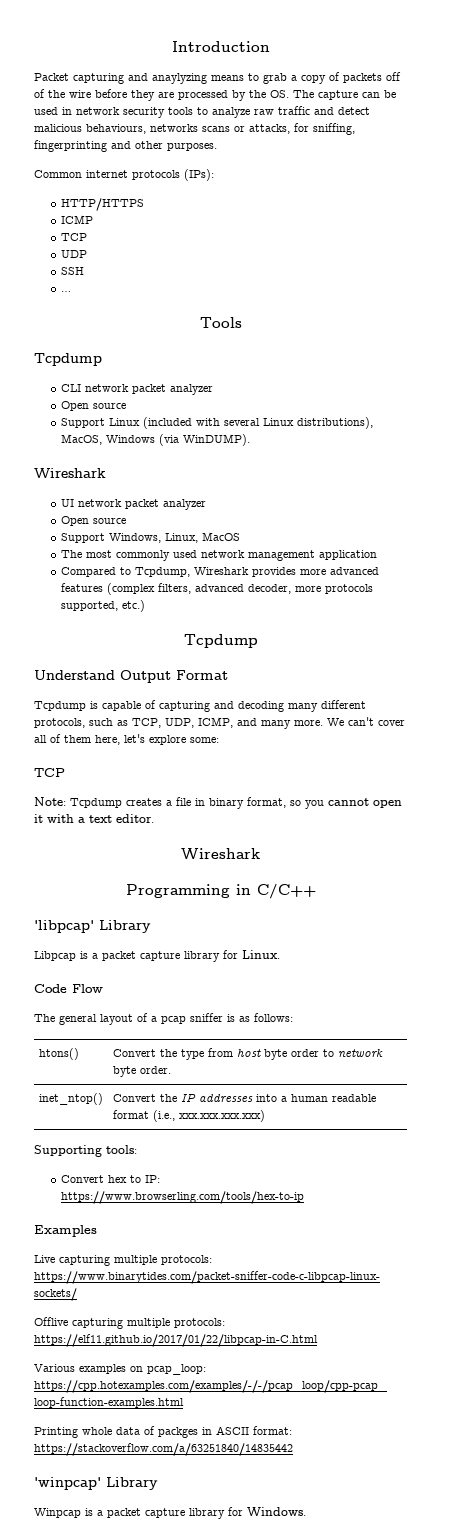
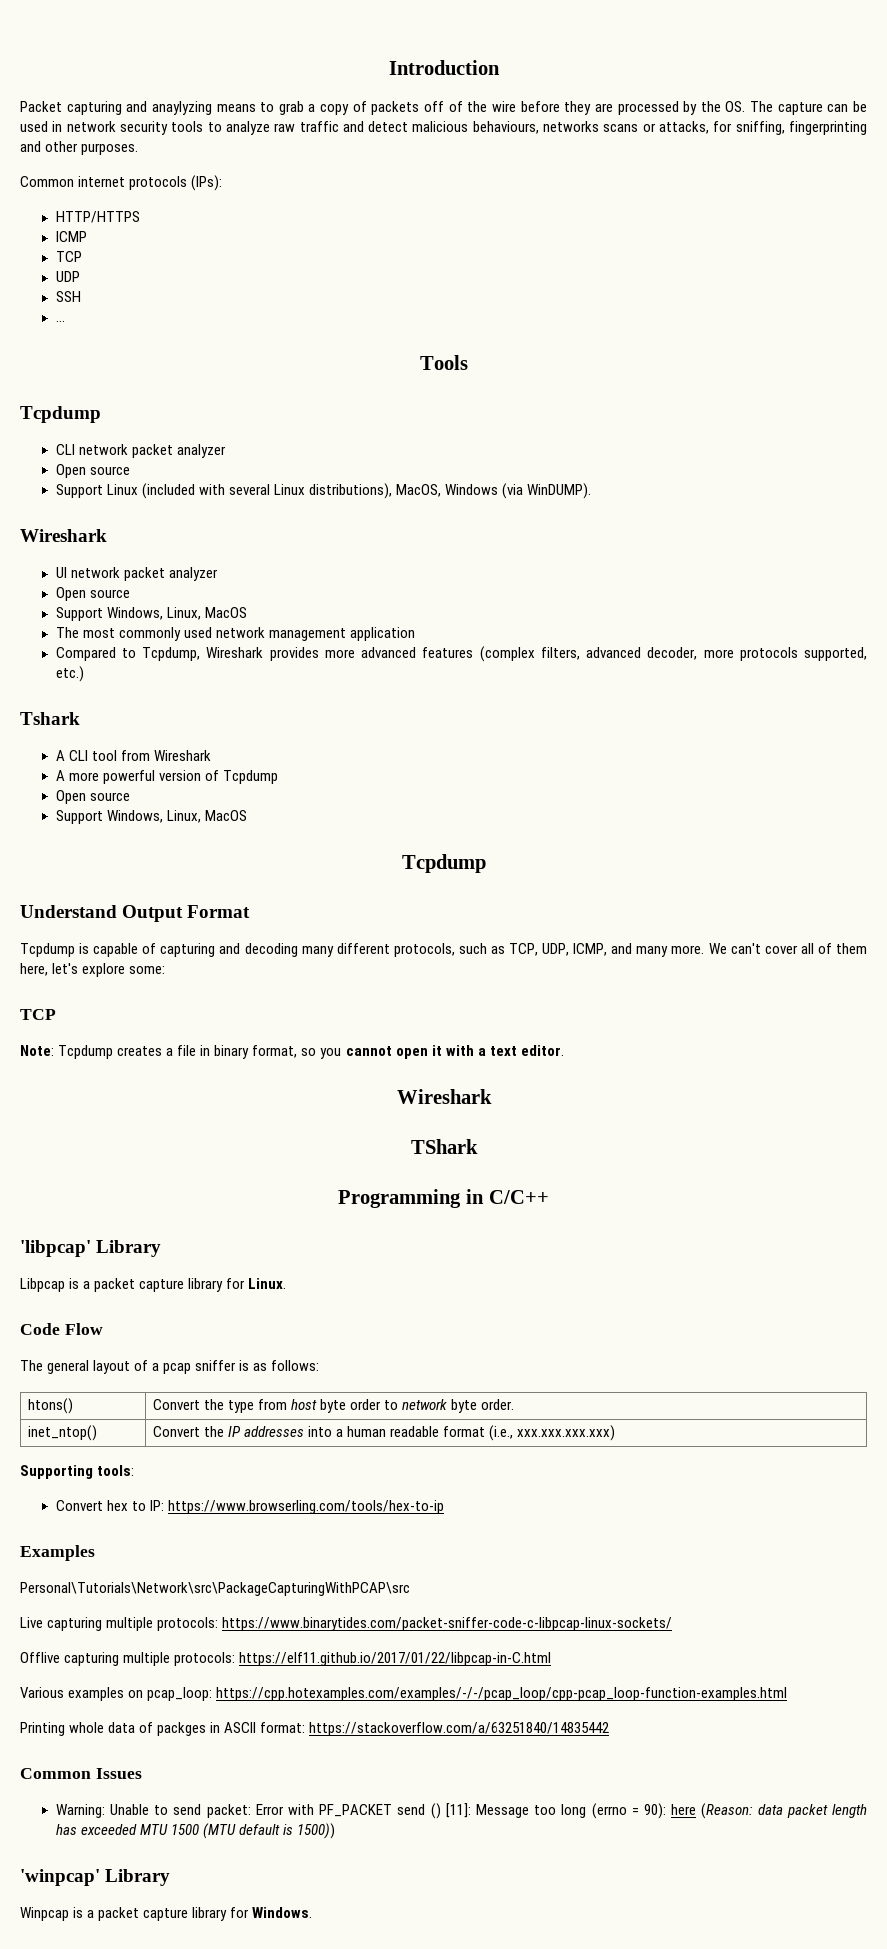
+ Tshark
+ A CLI tool from Wireshark
+ A more powerful version of Tcpdump
+ Open source
+ Support Windows, Linux, MacOS
+ TShark
+ Personal\Tutorials\Network\src\PackageCapturingWithPCAP\src
+ Common Issues
+ Warning: Unable to send packet: Error with PF_PACKET send () [11]: Message too long (errno = 90): here (Reason: data packet length has exceeded MTU 1500 (MTU default is 1500))

